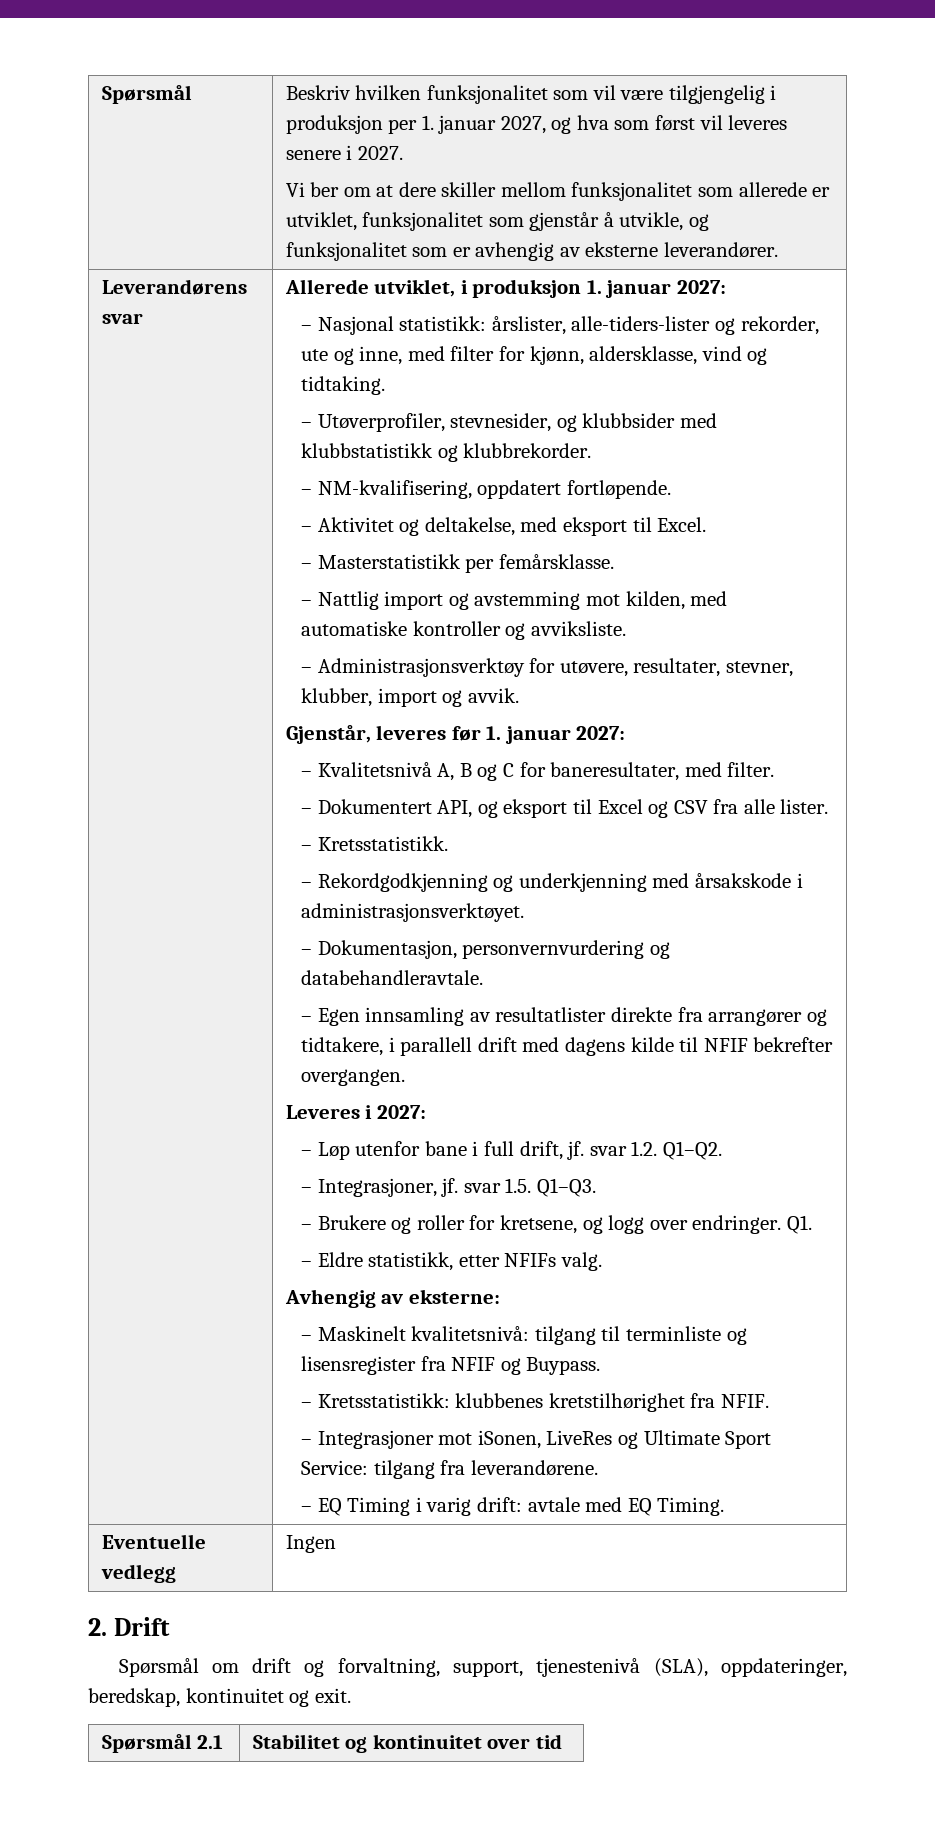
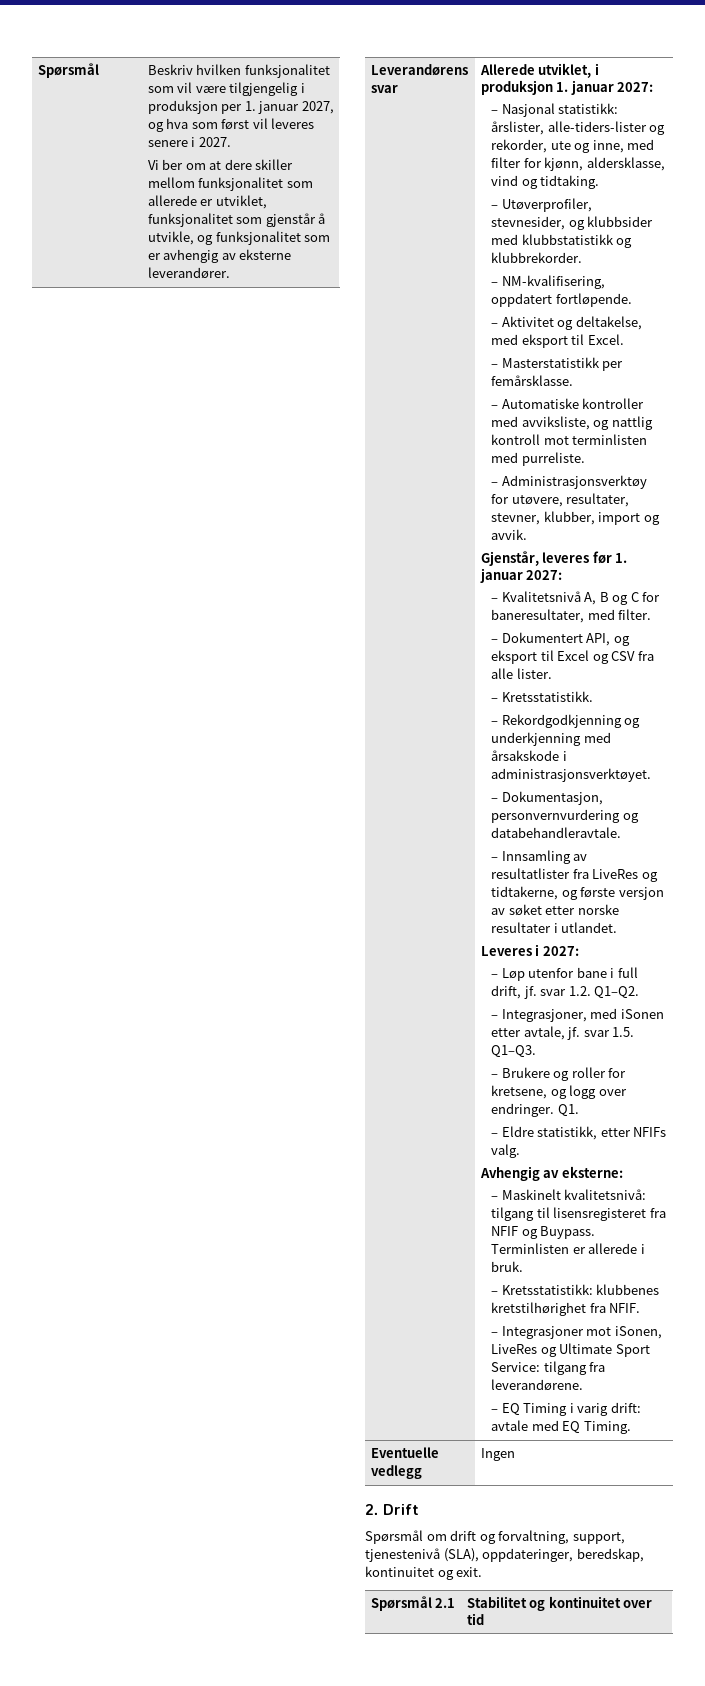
- – Nattlig import og avstemming mot kilden, med automatiske kontroller og avviksliste.
+ – Automatiske kontroller med avviksliste, og nattlig kontroll mot terminlisten med purreliste.
- – Egen innsamling av resultatlister direkte fra arrangører og tidtakere, i parallell drift med dagens kilde til NFIF bekrefter overgangen.
+ – Innsamling av resultatlister fra LiveRes og tidtakerne, og første versjon av søket etter norske resultater i utlandet.
- – Integrasjoner, jf. svar 1.5. Q1–Q3.
+ – Integrasjoner, med iSonen etter avtale, jf. svar 1.5. Q1–Q3.
- – Maskinelt kvalitetsnivå: tilgang til terminliste og lisensregister fra NFIF og Buypass.
+ – Maskinelt kvalitetsnivå: tilgang til lisensregisteret fra NFIF og Buypass. Terminlisten er allerede i bruk.

